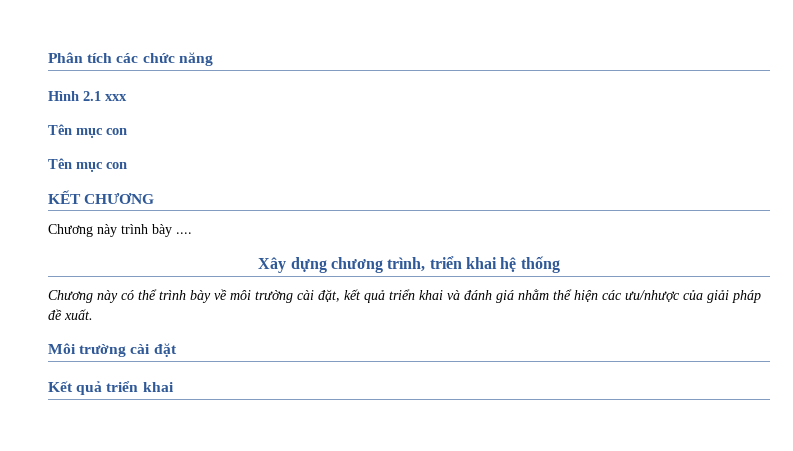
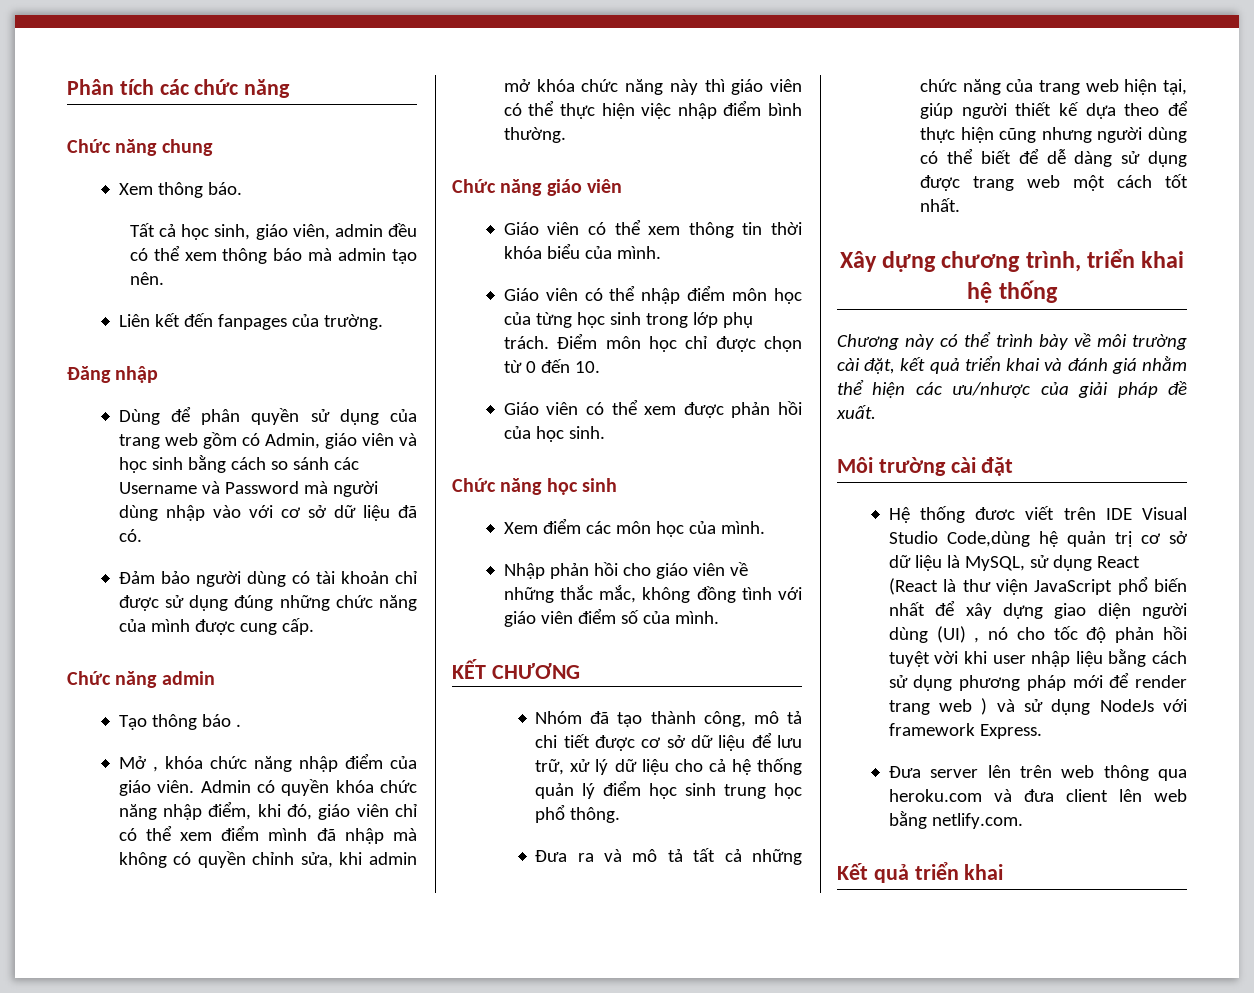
- Hình 2.1 xxx
- Tên mục con
- Tên mục con
+ Chức năng chung
+ Xem thông báo.
+ Tất cả học sinh, giáo viên, admin đều có thể xem thông báo mà admin tạo nên.
+ Liên kết đến fanpages của trường.
+ Đăng nhập
+ Dùng để phân quyền sử dụng của trang web gồm có Admin, giáo viên và học sinh bằng cách so sánh các Username và Password mà người dùng nhập vào với cơ sở dữ liệu đã có.
+ Đảm bảo người dùng có tài khoản chỉ được sử dụng đúng những chức năng của mình được cung cấp.
+ Chức năng admin
+ Tạo thông báo .
+ Mở , khóa chức năng nhập điểm của giáo viên. Admin có quyền khóa chức năng nhập điểm, khi đó, giáo viên chỉ có thể xem điểm mình đã nhập mà không có quyền chỉnh sửa, khi admin mở khóa chức năng này thì giáo viên có thể thực hiện việc nhập điểm bình thường.
+ Chức năng giáo viên
+ Giáo viên có thể xem thông tin thời khóa biểu của mình.
+ Giáo viên có thể nhập điểm môn học của từng học sinh trong lớp phụ trách. Điểm môn học chỉ được chọn từ 0 đến 10.
+ Giáo viên có thể xem được phản hồi của học sinh.
+ Chức năng học sinh
+ Xem điểm các môn học của mình.
+ Nhập phản hồi cho giáo viên về những thắc mắc, không đồng tình với giáo viên điểm số của mình.
  KẾT CHƯƠNG
- Chương này trình bày ....
+ Nhóm đã tạo thành công, mô tả chi tiết được cơ sở dữ liệu để lưu trữ, xử lý dữ liệu cho cả hệ thống quản lý điểm học sinh trung học phổ thông.
+ Đưa ra và mô tả tất cả những chức năng của trang web hiện tại, giúp người thiết kế dựa theo để thực hiện cũng nhưng người dùng có thể biết để dễ dàng sử dụng được trang web một cách tốt nhất.
+ Hệ thống đươc viết trên IDE Visual Studio Code,dùng hệ quản trị cơ sở dữ liệu là MySQL, sử dụng React (React là thư viện JavaScript phổ biến nhất để xây dựng giao diện người dùng (UI) , nó cho tốc độ phản hồi tuyệt vời khi user nhập liệu bằng cách sử dụng phương pháp mới để render trang web ) và sử dụng NodeJs với framework Express.
+ Đưa server lên trên web thông qua heroku.com và đưa client lên web bằng netlify.com.

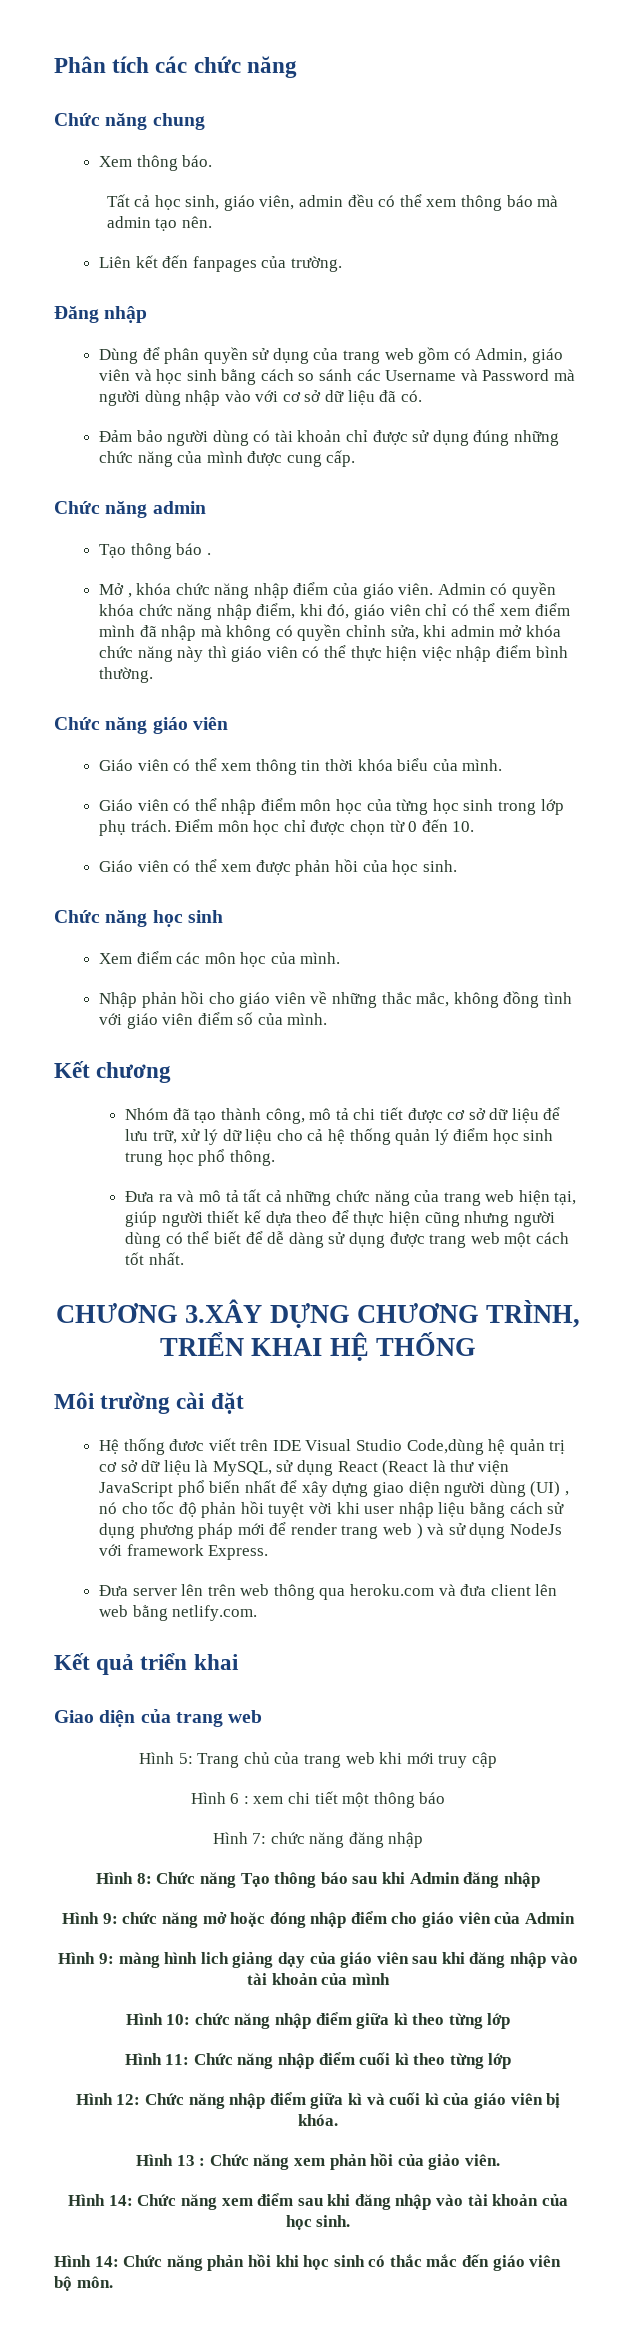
- KẾT CHƯƠNG
+ Kết chương
- Xây dựng chương trình, triển khai hệ thống
- Chương này có thể trình bày về môi trường cài đặt, kết quả triển khai và đánh giá nhằm thể hiện các ưu/nhược của giải pháp đề xuất.
+ CHƯƠNG 3.XÂY DỰNG CHƯƠNG TRÌNH, TRIỂN KHAI HỆ THỐNG
+ Giao diện của trang web
+ Hình 5: Trang chủ của trang web khi mới truy cập
+ Hình 6 : xem chi tiết một thông báo
+ Hình 7: chức năng đăng nhập
+ Hình 8: Chức năng Tạo thông báo sau khi Admin đăng nhập
+ Hình 9: chức năng mở hoặc đóng nhập điểm cho giáo viên của Admin
+ Hình 9: màng hình lich giảng dạy của giáo viên sau khi đăng nhập vào tài khoản của mình
+ Hình 10: chức năng nhập điểm giữa kì theo từng lớp
+ Hình 11: Chức năng nhập điểm cuối kì theo từng lớp
+ Hình 12: Chức năng nhập điểm giữa kì và cuối kì của giáo viên bị khóa.
+ Hình 13 : Chức năng xem phản hồi của giảo viên.
+ Hình 14: Chức năng xem điểm sau khi đăng nhập vào tài khoản của học sinh.
+ Hình 14: Chức năng phản hồi khi học sinh có thắc mắc đến giáo viên bộ môn.

